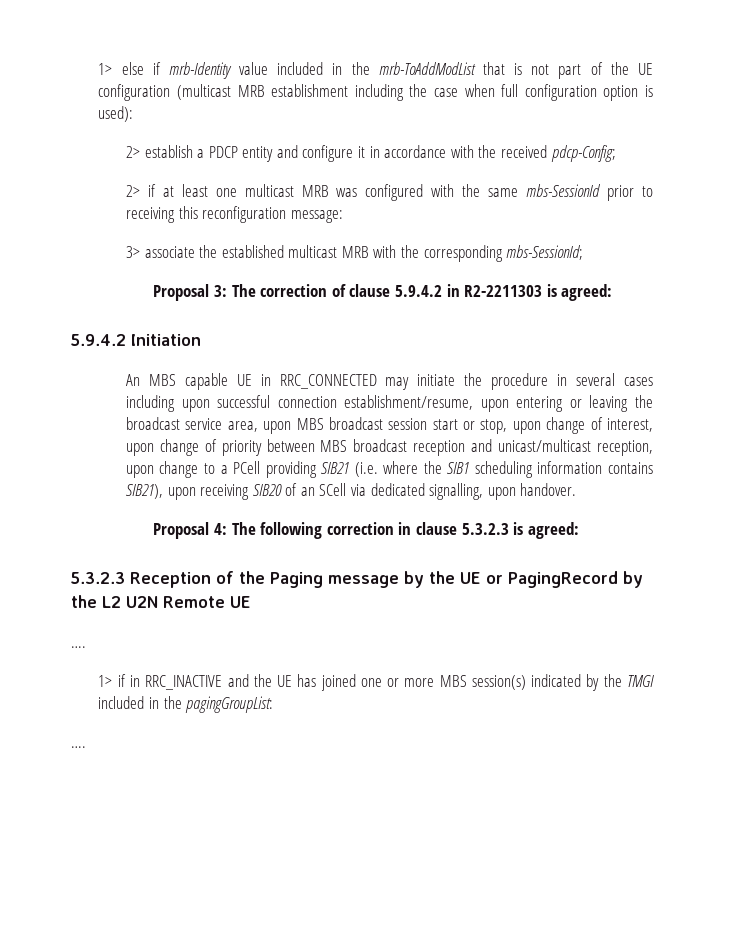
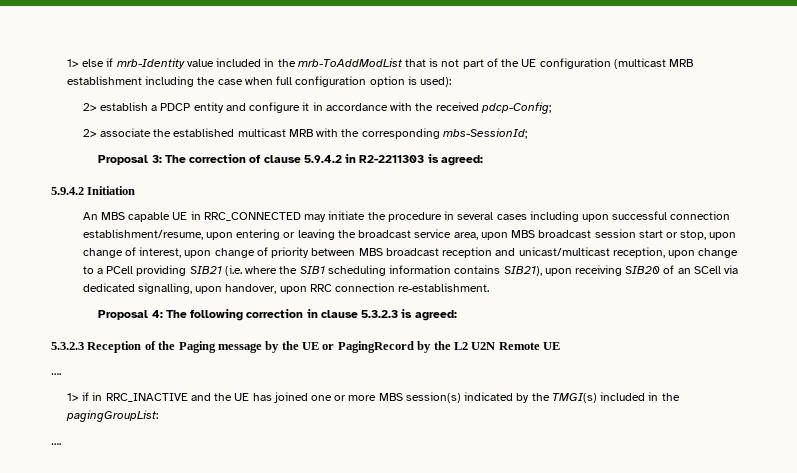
- 2> if at least one multicast MRB was configured with the same mbs-SessionId prior to receiving this reconfiguration message:
- 3> associate the established multicast MRB with the corresponding mbs-SessionId;
+ 2> associate the established multicast MRB with the corresponding mbs-SessionId;
- An MBS capable UE in RRC_CONNECTED may initiate the procedure in several cases including upon successful connection establishment/resume, upon entering or leaving the broadcast service area, upon MBS broadcast session start or stop, upon change of interest, upon change of priority between MBS broadcast reception and unicast/multicast reception, upon change to a PCell providing SIB21 (i.e. where the SIB1 scheduling information contains SIB21), upon receiving SIB20 of an SCell via dedicated signalling, upon handover.
+ An MBS capable UE in RRC_CONNECTED may initiate the procedure in several cases including upon successful connection establishment/resume, upon entering or leaving the broadcast service area, upon MBS broadcast session start or stop, upon change of interest, upon change of priority between MBS broadcast reception and unicast/multicast reception, upon change to a PCell providing SIB21 (i.e. where the SIB1 scheduling information contains SIB21), upon receiving SIB20 of an SCell via dedicated signalling, upon handover, upon RRC connection re-establishment.
- 1> if in RRC_INACTIVE and the UE has joined one or more MBS session(s) indicated by the TMGI included in the pagingGroupList:
+ 1> if in RRC_INACTIVE and the UE has joined one or more MBS session(s) indicated by the TMGI(s) included in the pagingGroupList:

